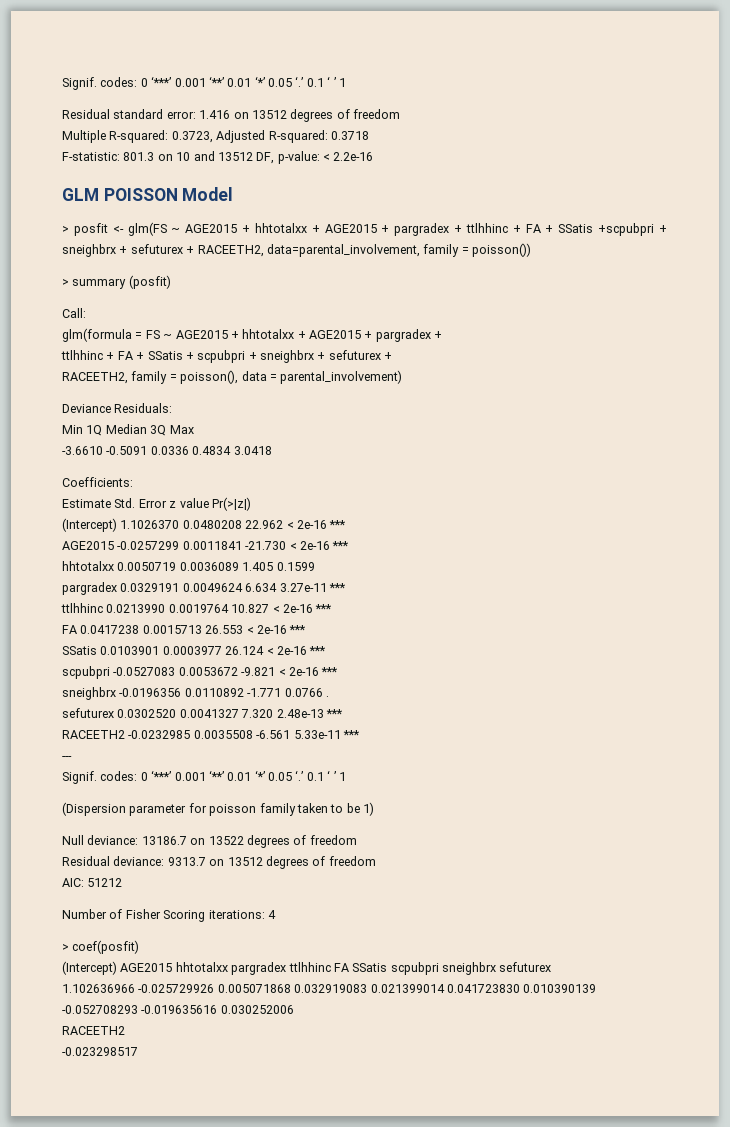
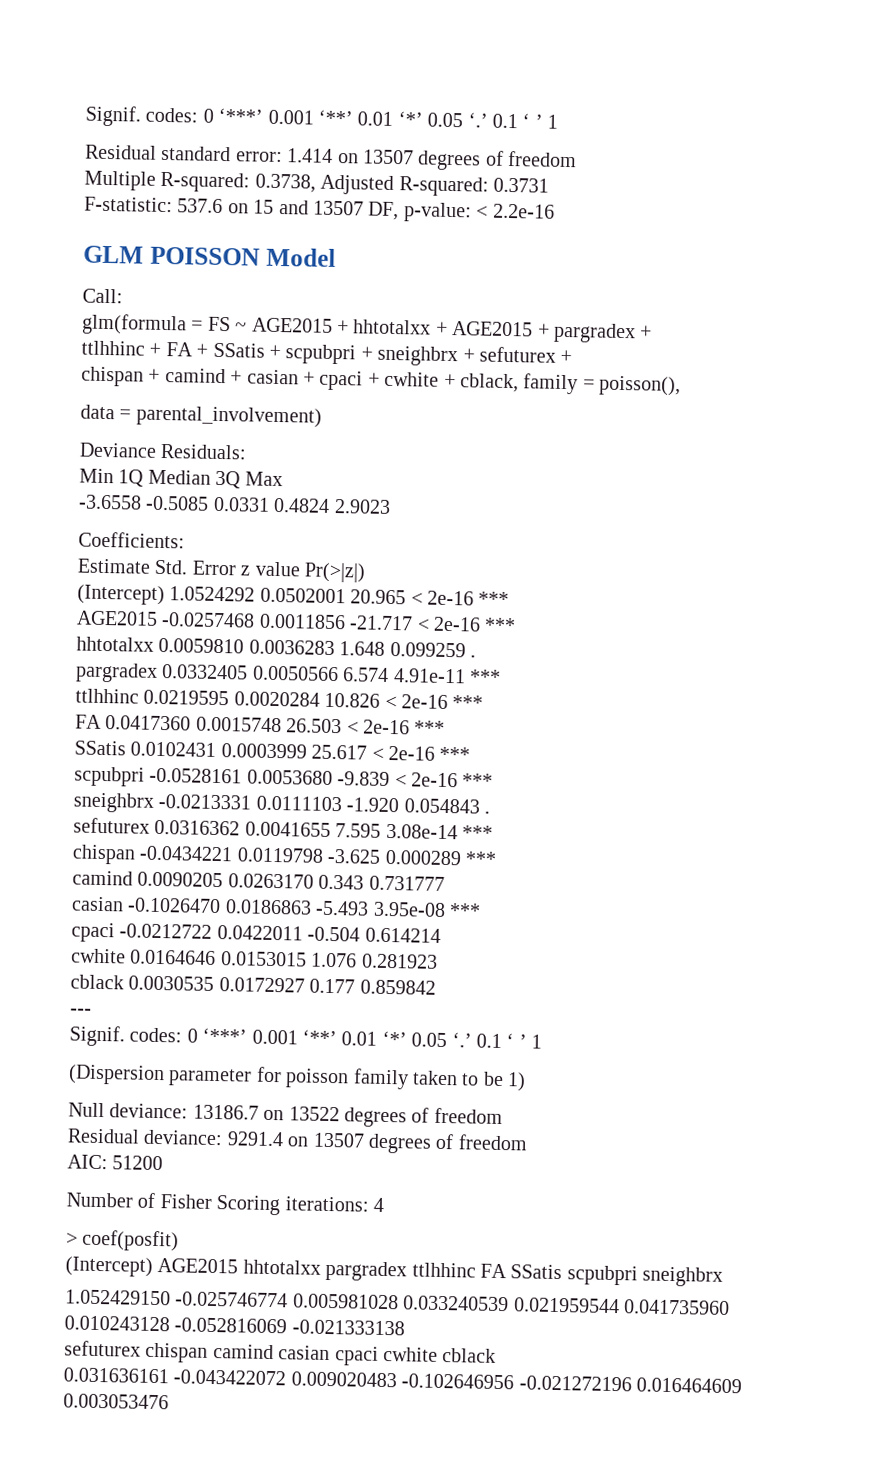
- Residual standard error: 1.416 on 13512 degrees of freedom
+ Residual standard error: 1.414 on 13507 degrees of freedom
- Multiple R-squared: 0.3723, Adjusted R-squared: 0.3718
+ Multiple R-squared: 0.3738, Adjusted R-squared: 0.3731
- F-statistic: 801.3 on 10 and 13512 DF, p-value: < 2.2e-16
+ F-statistic: 537.6 on 15 and 13507 DF, p-value: < 2.2e-16
- > posfit <- glm(FS ~ AGE2015 + hhtotalxx + AGE2015 + pargradex + ttlhhinc + FA + SSatis +scpubpri + sneighbrx + sefuturex + RACEETH2, data=parental_involvement, family = poisson())
- > summary (posfit)
- RACEETH2, family = poisson(), data = parental_involvement)
+ chispan + camind + casian + cpaci + cwhite + cblack, family = poisson(),
+ data = parental_involvement)
- -3.6610 -0.5091 0.0336 0.4834 3.0418
+ -3.6558 -0.5085 0.0331 0.4824 2.9023
- (Intercept) 1.1026370 0.0480208 22.962 < 2e-16 ***
+ (Intercept) 1.0524292 0.0502001 20.965 < 2e-16 ***
- AGE2015 -0.0257299 0.0011841 -21.730 < 2e-16 ***
+ AGE2015 -0.0257468 0.0011856 -21.717 < 2e-16 ***
- hhtotalxx 0.0050719 0.0036089 1.405 0.1599
- pargradex 0.0329191 0.0049624 6.634 3.27e-11 ***
+ hhtotalxx 0.0059810 0.0036283 1.648 0.099259 .
+ pargradex 0.0332405 0.0050566 6.574 4.91e-11 ***
- ttlhhinc 0.0213990 0.0019764 10.827 < 2e-16 ***
+ ttlhhinc 0.0219595 0.0020284 10.826 < 2e-16 ***
- FA 0.0417238 0.0015713 26.553 < 2e-16 ***
+ FA 0.0417360 0.0015748 26.503 < 2e-16 ***
- SSatis 0.0103901 0.0003977 26.124 < 2e-16 ***
+ SSatis 0.0102431 0.0003999 25.617 < 2e-16 ***
- scpubpri -0.0527083 0.0053672 -9.821 < 2e-16 ***
+ scpubpri -0.0528161 0.0053680 -9.839 < 2e-16 ***
- sneighbrx -0.0196356 0.0110892 -1.771 0.0766 .
- sefuturex 0.0302520 0.0041327 7.320 2.48e-13 ***
- RACEETH2 -0.0232985 0.0035508 -6.561 5.33e-11 ***
+ sneighbrx -0.0213331 0.0111103 -1.920 0.054843 .
+ sefuturex 0.0316362 0.0041655 7.595 3.08e-14 ***
+ chispan -0.0434221 0.0119798 -3.625 0.000289 ***
+ camind 0.0090205 0.0263170 0.343 0.731777
+ casian -0.1026470 0.0186863 -5.493 3.95e-08 ***
+ cpaci -0.0212722 0.0422011 -0.504 0.614214
+ cwhite 0.0164646 0.0153015 1.076 0.281923
+ cblack 0.0030535 0.0172927 0.177 0.859842
- Residual deviance: 9313.7 on 13512 degrees of freedom
+ Residual deviance: 9291.4 on 13507 degrees of freedom
- AIC: 51212
+ AIC: 51200
- (Intercept) AGE2015 hhtotalxx pargradex ttlhhinc FA SSatis scpubpri sneighbrx sefuturex
- 1.102636966 -0.025729926 0.005071868 0.032919083 0.021399014 0.041723830 0.010390139 -0.052708293 -0.019635616 0.030252006
- RACEETH2
- -0.023298517
+ (Intercept) AGE2015 hhtotalxx pargradex ttlhhinc FA SSatis scpubpri sneighbrx
+ 1.052429150 -0.025746774 0.005981028 0.033240539 0.021959544 0.041735960 0.010243128 -0.052816069 -0.021333138
+ sefuturex chispan camind casian cpaci cwhite cblack
+ 0.031636161 -0.043422072 0.009020483 -0.102646956 -0.021272196 0.016464609 0.003053476

